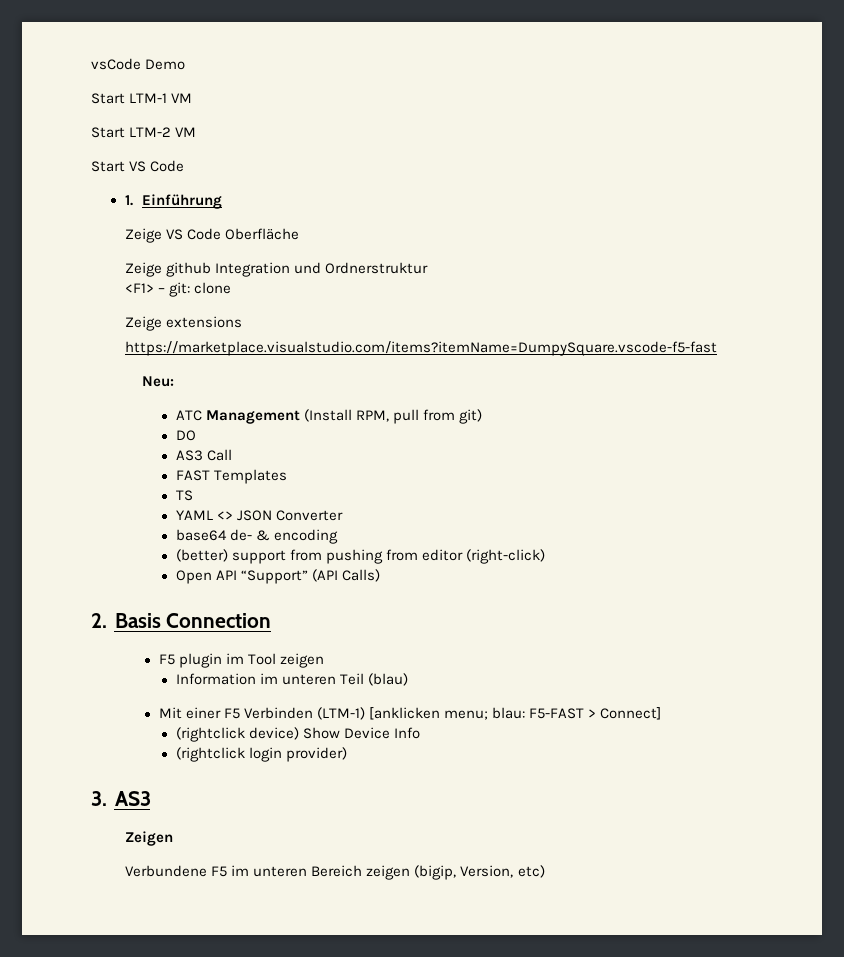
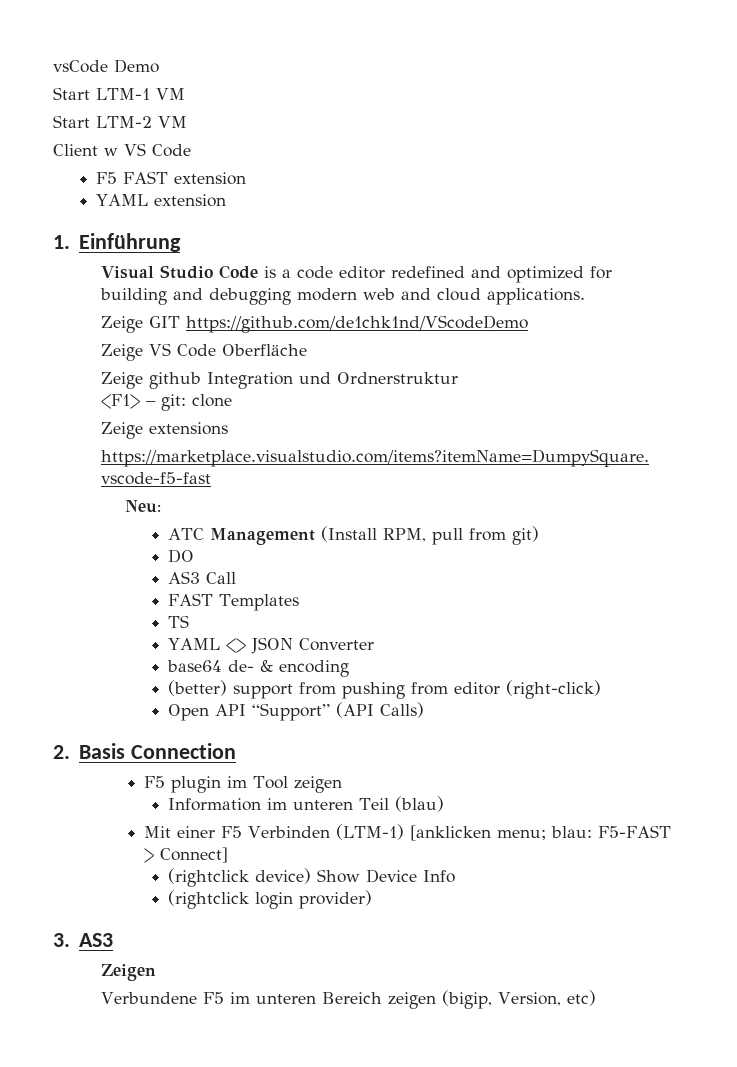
- Start VS Code
+ Client w VS Code
+ F5 FAST extension
+ YAML extension
  1. Einführung
+ Visual Studio Code is a code editor redefined and optimized for building and debugging modern web and cloud applications.
+ Zeige GIT https://github.com/de1chk1nd/VScodeDemo

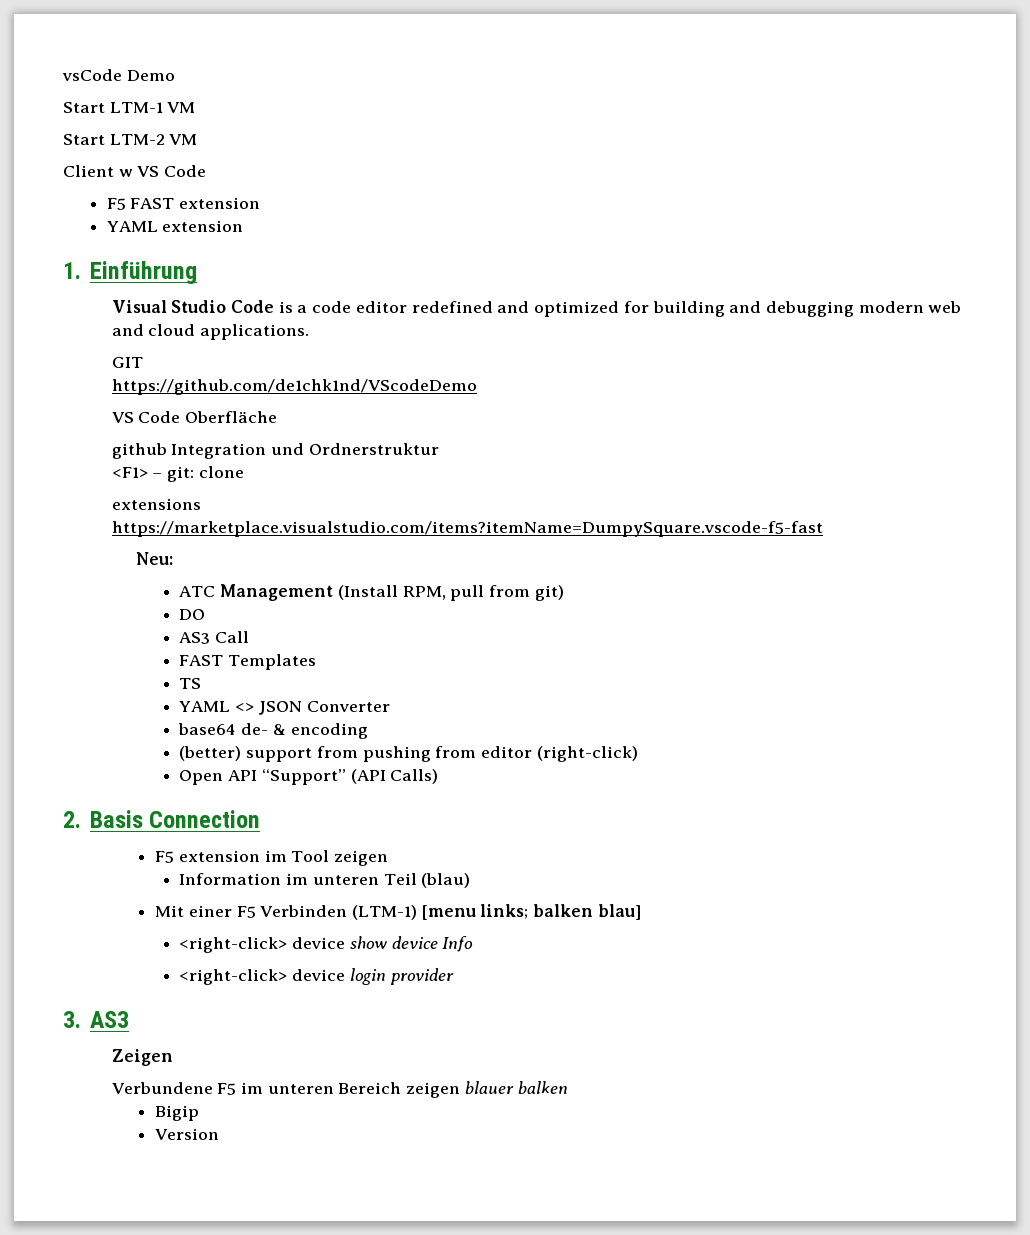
- Zeige GIT https://github.com/de1chk1nd/VScodeDemo
+ GIT
+ https://github.com/de1chk1nd/VScodeDemo
- Zeige VS Code Oberfläche
+ VS Code Oberfläche
- Zeige github Integration und Ordnerstruktur
+ github Integration und Ordnerstruktur
- Zeige extensions
+ extensions
- F5 plugin im Tool zeigen
+ F5 extension im Tool zeigen
- Mit einer F5 Verbinden (LTM-1) [anklicken menu; blau: F5-FAST > Connect]
- (rightclick device) Show Device Info
- (rightclick login provider)
+ Mit einer F5 Verbinden (LTM-1) [menu links; balken blau]
+ <right-click> device show device Info
+ <right-click> device login provider
- Verbundene F5 im unteren Bereich zeigen (bigip, Version, etc)
+ Verbundene F5 im unteren Bereich zeigen blauer balken
+ Bigip
+ Version

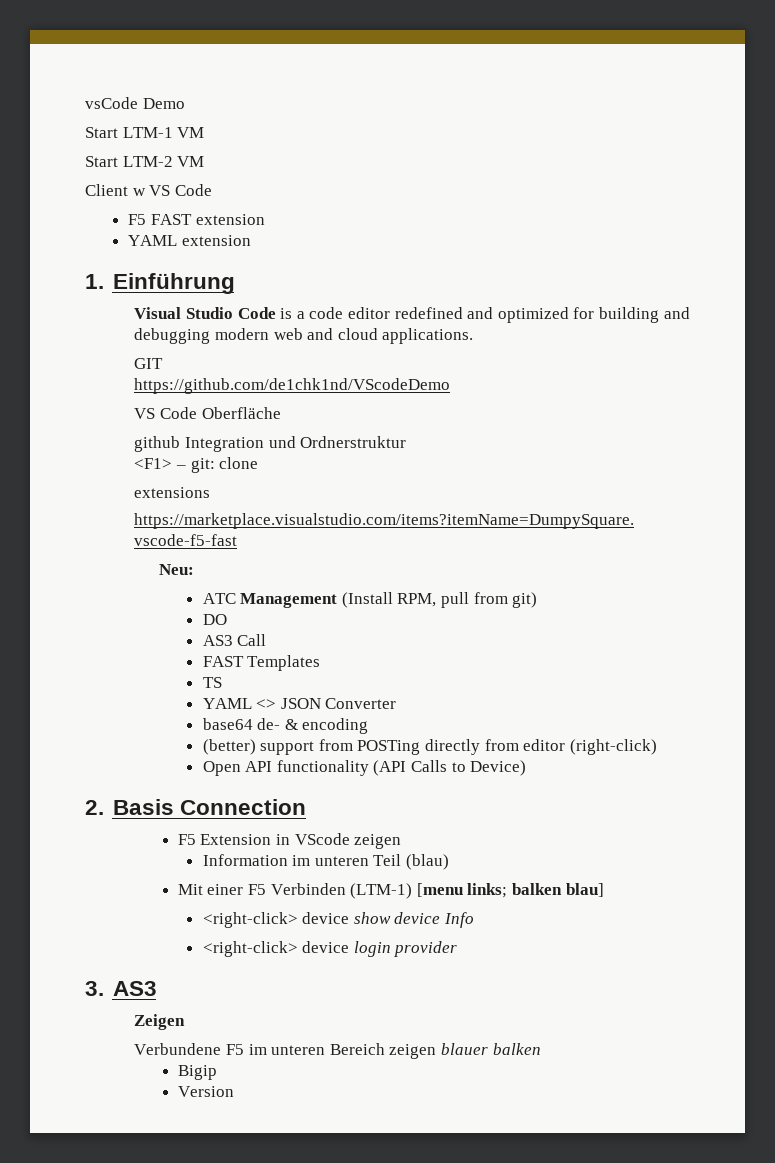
- (better) support from pushing from editor (right-click)
+ (better) support from POSTing directly from editor (right-click)
- Open API “Support” (API Calls)
+ Open API functionality (API Calls to Device)
- F5 extension im Tool zeigen
+ F5 Extension in VScode zeigen

